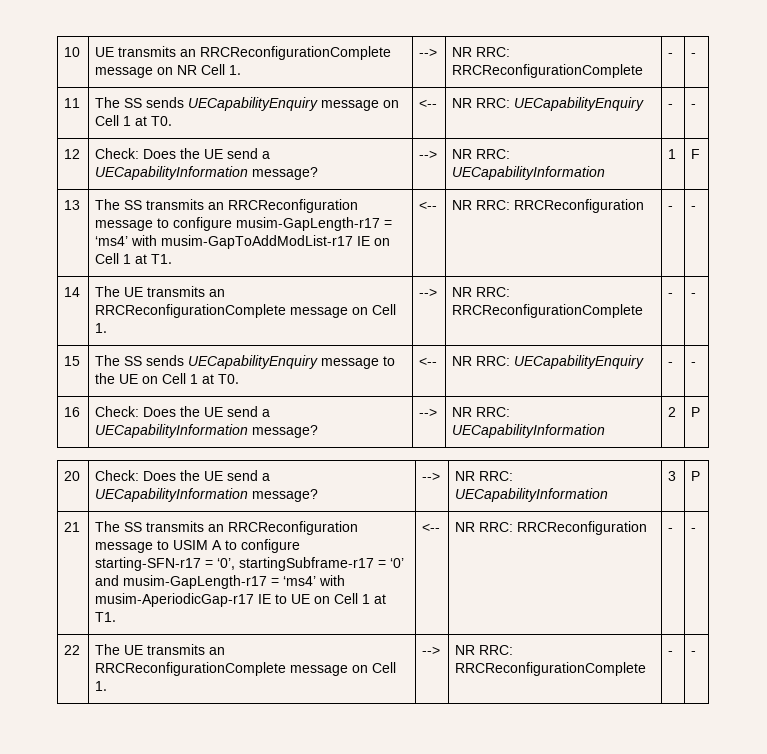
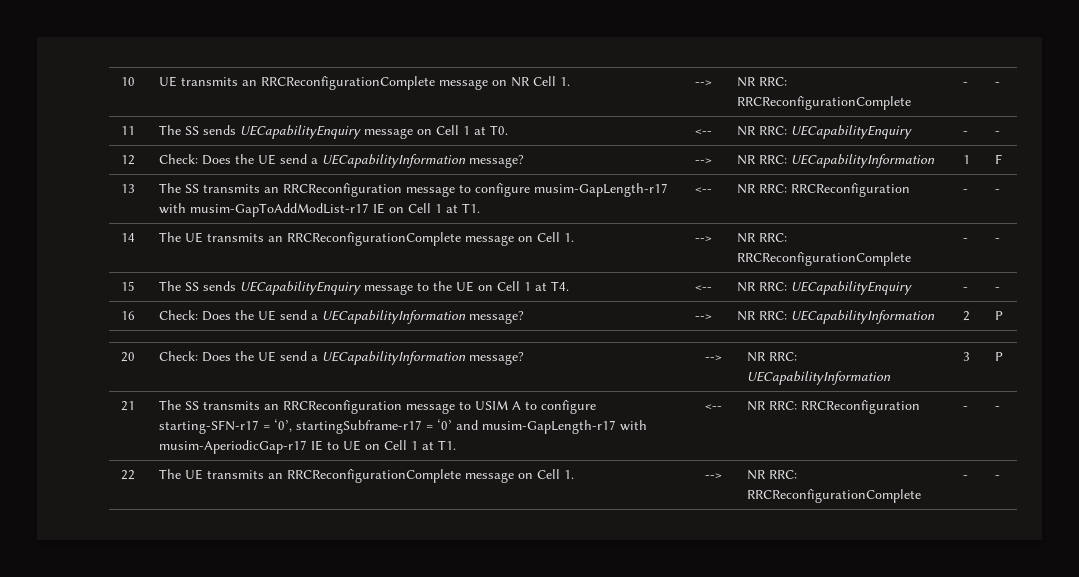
- 13 | The SS transmits an RRCReconfiguration message to configure musim-GapLength-r17 = ‘ms4’ with musim-GapToAddModList-r17 IE on Cell 1 at T1. | <-- | NR RRC: RRCReconfiguration | - | -
+ 13 | The SS transmits an RRCReconfiguration message to configure musim-GapLength-r17 with musim-GapToAddModList-r17 IE on Cell 1 at T1. | <-- | NR RRC: RRCReconfiguration | - | -
- 15 | The SS sends UECapabilityEnquiry message to the UE on Cell 1 at T0. | <-- | NR RRC: UECapabilityEnquiry | - | -
+ 15 | The SS sends UECapabilityEnquiry message to the UE on Cell 1 at T4. | <-- | NR RRC: UECapabilityEnquiry | - | -
- 21 | The SS transmits an RRCReconfiguration message to USIM A to configure starting-SFN-r17 = ‘0’, startingSubframe-r17 = ‘0’ and musim-GapLength-r17 = ‘ms4’ with musim-AperiodicGap-r17 IE to UE on Cell 1 at T1. | <-- | NR RRC: RRCReconfiguration | - | -
+ 21 | The SS transmits an RRCReconfiguration message to USIM A to configure starting-SFN-r17 = ‘0’, startingSubframe-r17 = ‘0’ and musim-GapLength-r17 with musim-AperiodicGap-r17 IE to UE on Cell 1 at T1. | <-- | NR RRC: RRCReconfiguration | - | -

